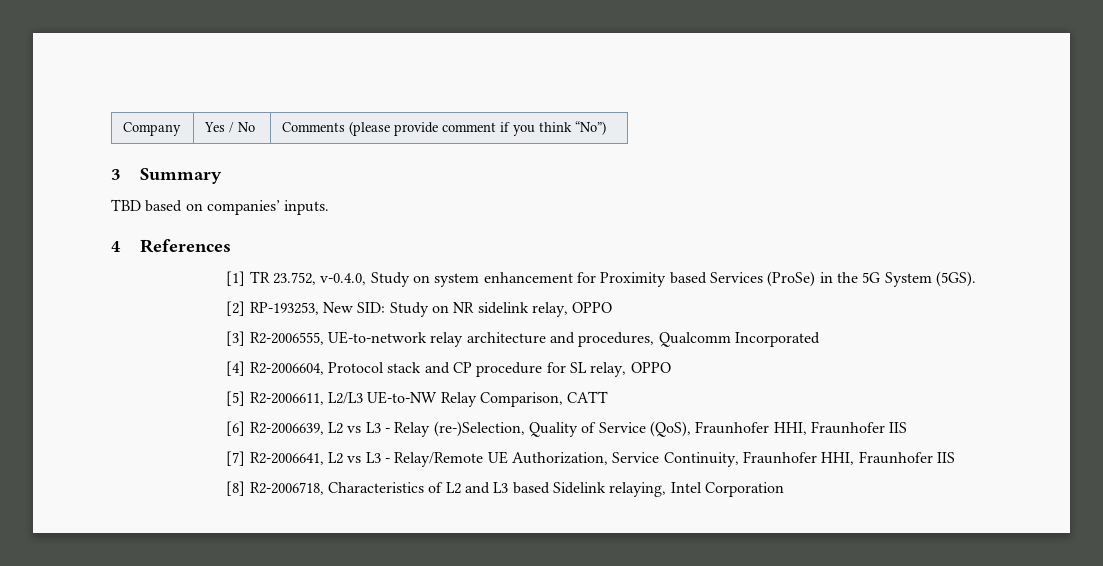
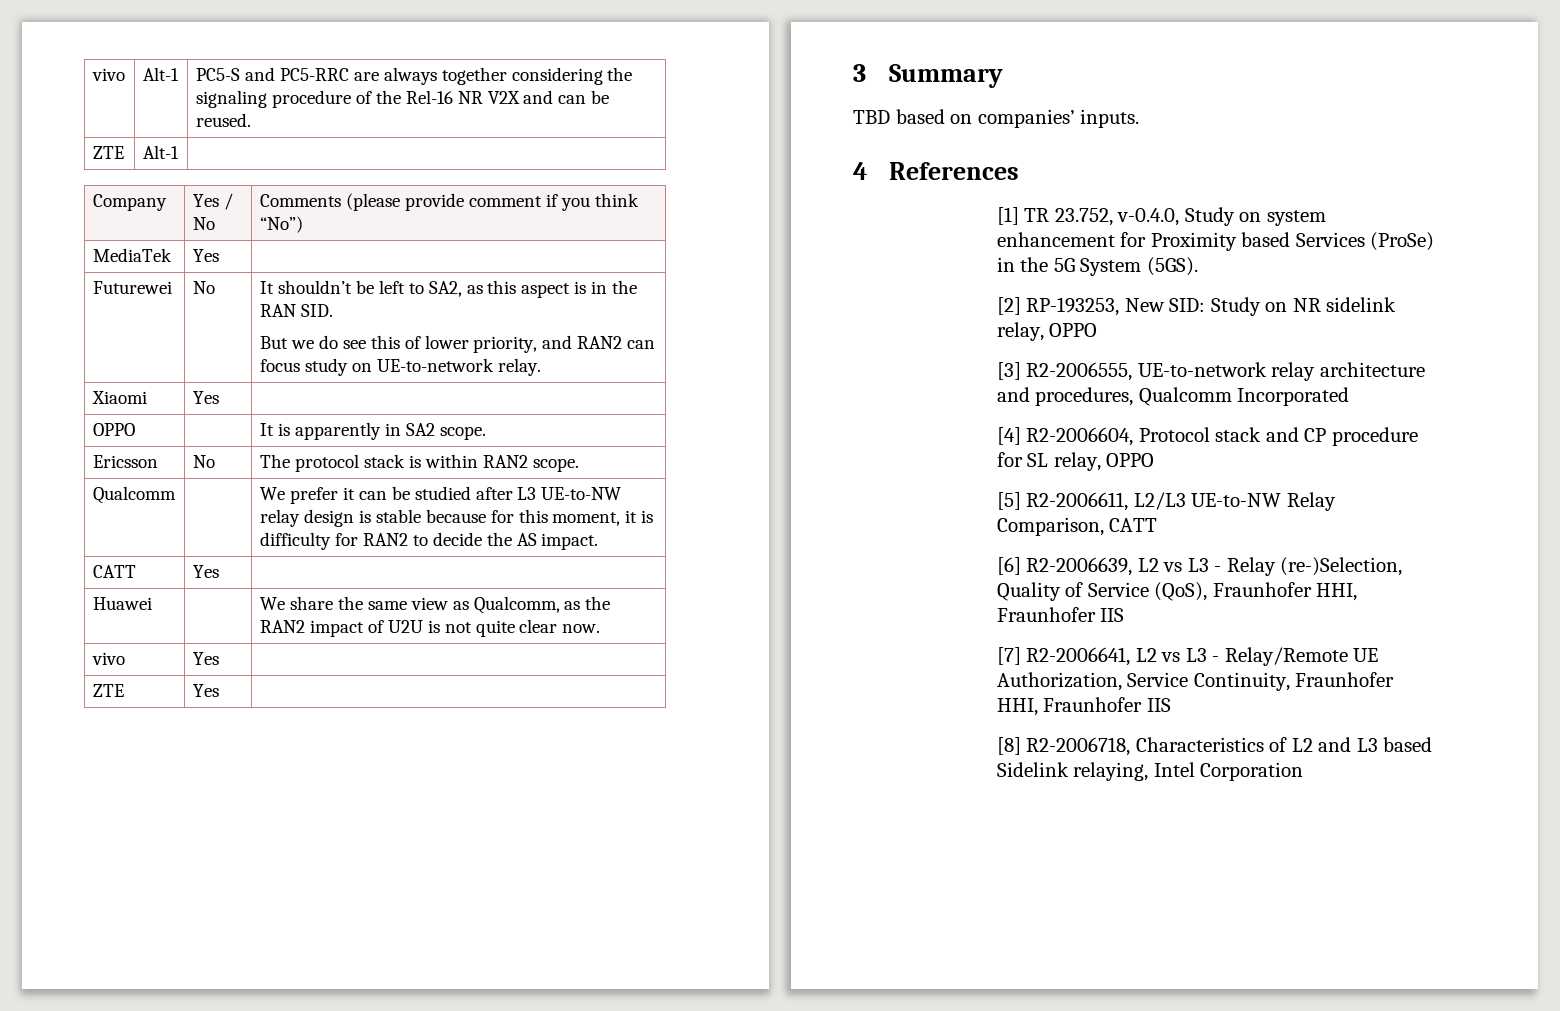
+ vivo | Alt-1 | PC5-S and PC5-RRC are always together considering the signaling procedure of the Rel-16 NR V2X and can be reused.
+ ZTE | Alt-1 |
+ MediaTek | Yes |
+ Futurewei | No | It shouldn’t be left to SA2, as this aspect is in the RAN SID.
+ But we do see this of lower priority, and RAN2 can focus study on UE-to-network relay.
+ Xiaomi | Yes |
+ OPPO | | It is apparently in SA2 scope.
+ Ericsson | No | The protocol stack is within RAN2 scope.
+ Qualcomm | | We prefer it can be studied after L3 UE-to-NW relay design is stable because for this moment, it is difficulty for RAN2 to decide the AS impact.
+ CATT | Yes |
+ Huawei | | We share the same view as Qualcomm, as the RAN2 impact of U2U is not quite clear now.
+ vivo | Yes |
+ ZTE | Yes |

